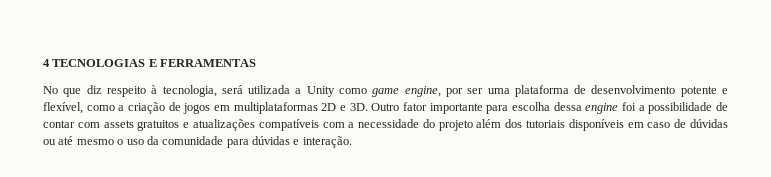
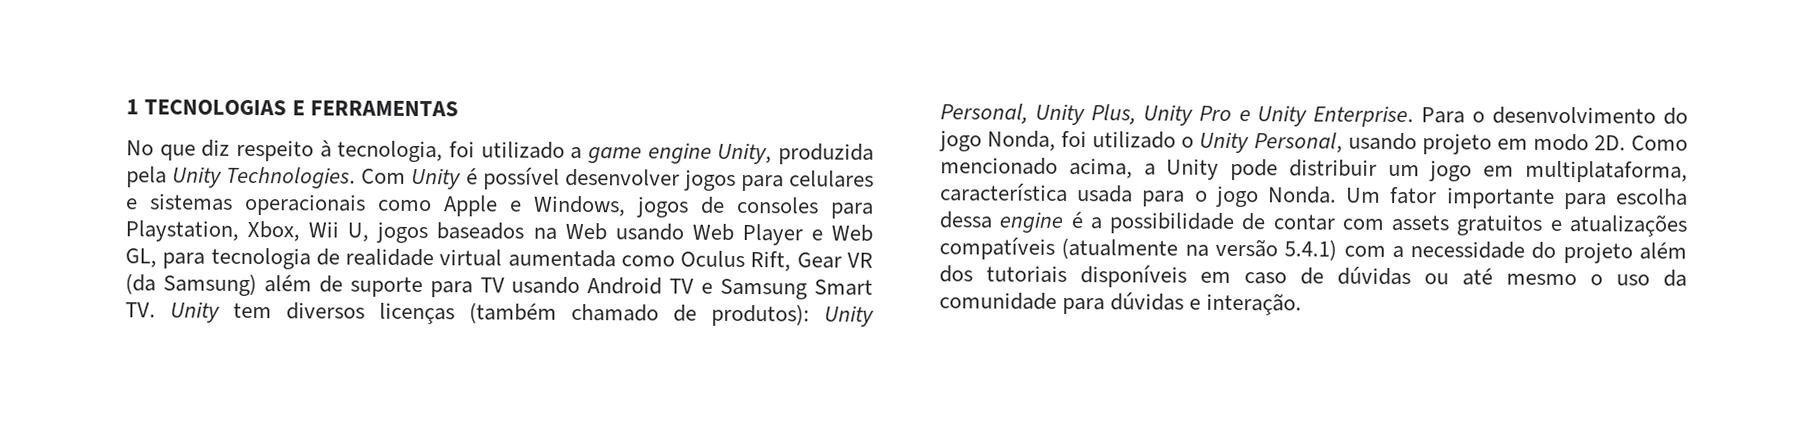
- 4 TECNOLOGIAS E FERRAMENTAS
+ 1 TECNOLOGIAS E FERRAMENTAS
- No que diz respeito à tecnologia, será utilizada a Unity como game engine, por ser uma plataforma de desenvolvimento potente e flexível, como a criação de jogos em multiplataformas 2D e 3D. Outro fator importante para escolha dessa engine foi a possibilidade de contar com assets gratuitos e atualizações compatíveis com a necessidade do projeto além dos tutoriais disponíveis em caso de dúvidas ou até mesmo o uso da comunidade para dúvidas e interação.
+ No que diz respeito à tecnologia, foi utilizado a game engine Unity, produzida pela Unity Technologies. Com Unity é possível desenvolver jogos para celulares e sistemas operacionais como Apple e Windows, jogos de consoles para Playstation, Xbox, Wii U, jogos baseados na Web usando Web Player e Web GL, para tecnologia de realidade virtual aumentada como Oculus Rift, Gear VR (da Samsung) além de suporte para TV usando Android TV e Samsung Smart TV. Unity tem diversos licenças (também chamado de produtos): Unity Personal, Unity Plus, Unity Pro e Unity Enterprise. Para o desenvolvimento do jogo Nonda, foi utilizado o Unity Personal, usando projeto em modo 2D. Como mencionado acima, a Unity pode distribuir um jogo em multiplataforma, característica usada para o jogo Nonda. Um fator importante para escolha dessa engine é a possibilidade de contar com assets gratuitos e atualizações compatíveis (atualmente na versão 5.4.1) com a necessidade do projeto além dos tutoriais disponíveis em caso de dúvidas ou até mesmo o uso da comunidade para dúvidas e interação.

